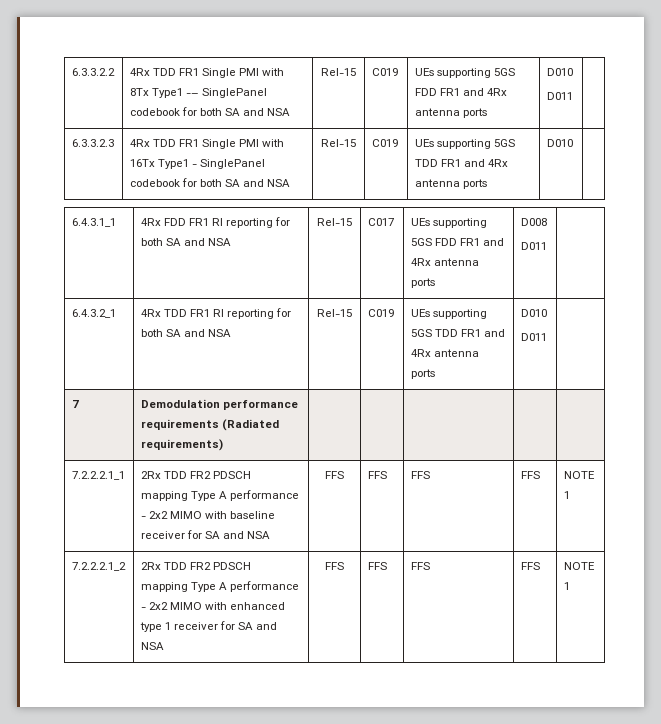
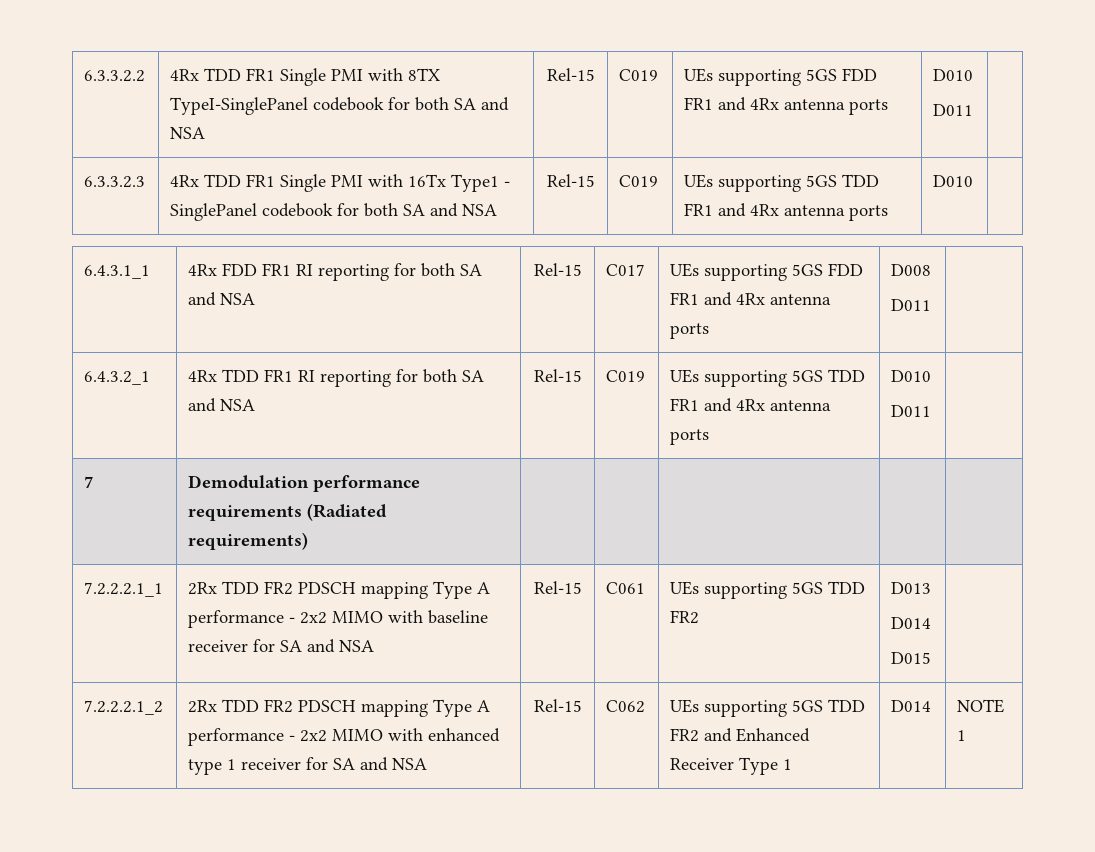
- 6.3.3.2.2 | 4Rx TDD FR1 Single PMI with 8Tx Type1 -– SinglePanel codebook for both SA and NSA | Rel-15 | C019 | UEs supporting 5GS FDD FR1 and 4Rx antenna ports | D010
+ 6.3.3.2.2 | 4Rx TDD FR1 Single PMI with 8TX TypeI-SinglePanel codebook for both SA and NSA | Rel-15 | C019 | UEs supporting 5GS FDD FR1 and 4Rx antenna ports | D010
- 7.2.2.2.1_1 | 2Rx TDD FR2 PDSCH mapping Type A performance - 2x2 MIMO with baseline receiver for SA and NSA | FFS | FFS | FFS | FFS | NOTE 1
+ 7.2.2.2.1_1 | 2Rx TDD FR2 PDSCH mapping Type A performance - 2x2 MIMO with baseline receiver for SA and NSA | Rel-15 | C061 | UEs supporting 5GS TDD FR2 | D013
+ D014
+ D015 |
- 7.2.2.2.1_2 | 2Rx TDD FR2 PDSCH mapping Type A performance - 2x2 MIMO with enhanced type 1 receiver for SA and NSA | FFS | FFS | FFS | FFS | NOTE 1
+ 7.2.2.2.1_2 | 2Rx TDD FR2 PDSCH mapping Type A performance - 2x2 MIMO with enhanced type 1 receiver for SA and NSA | Rel-15 | C062 | UEs supporting 5GS TDD FR2 and Enhanced Receiver Type 1 | D014 | NOTE 1

